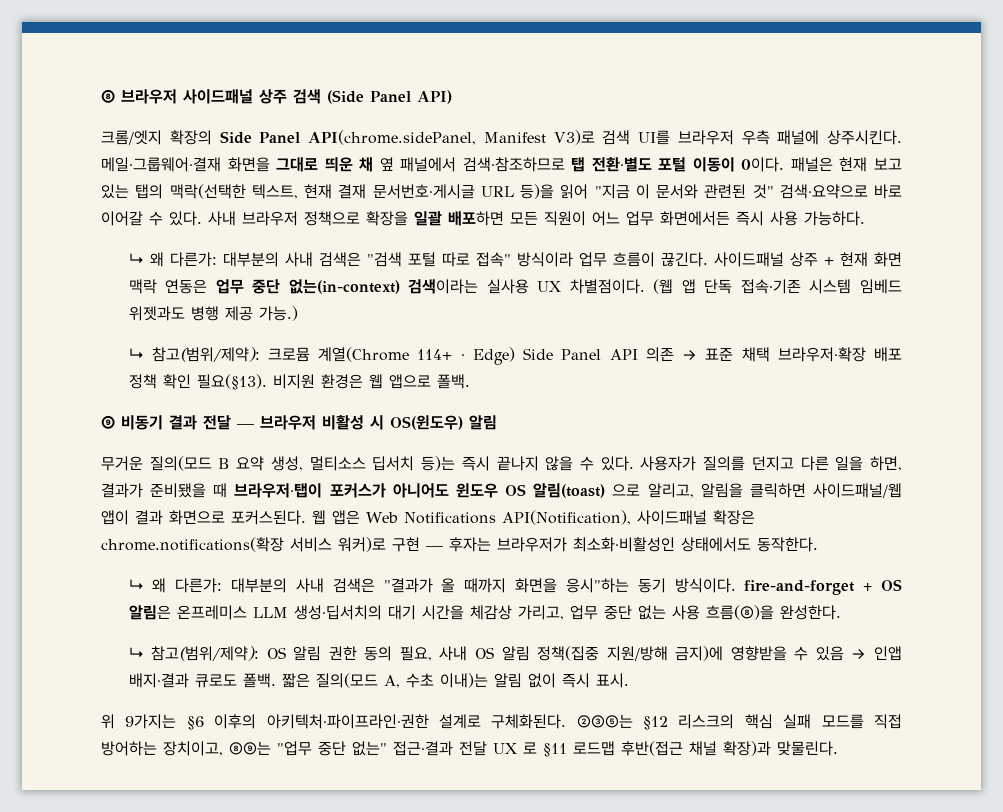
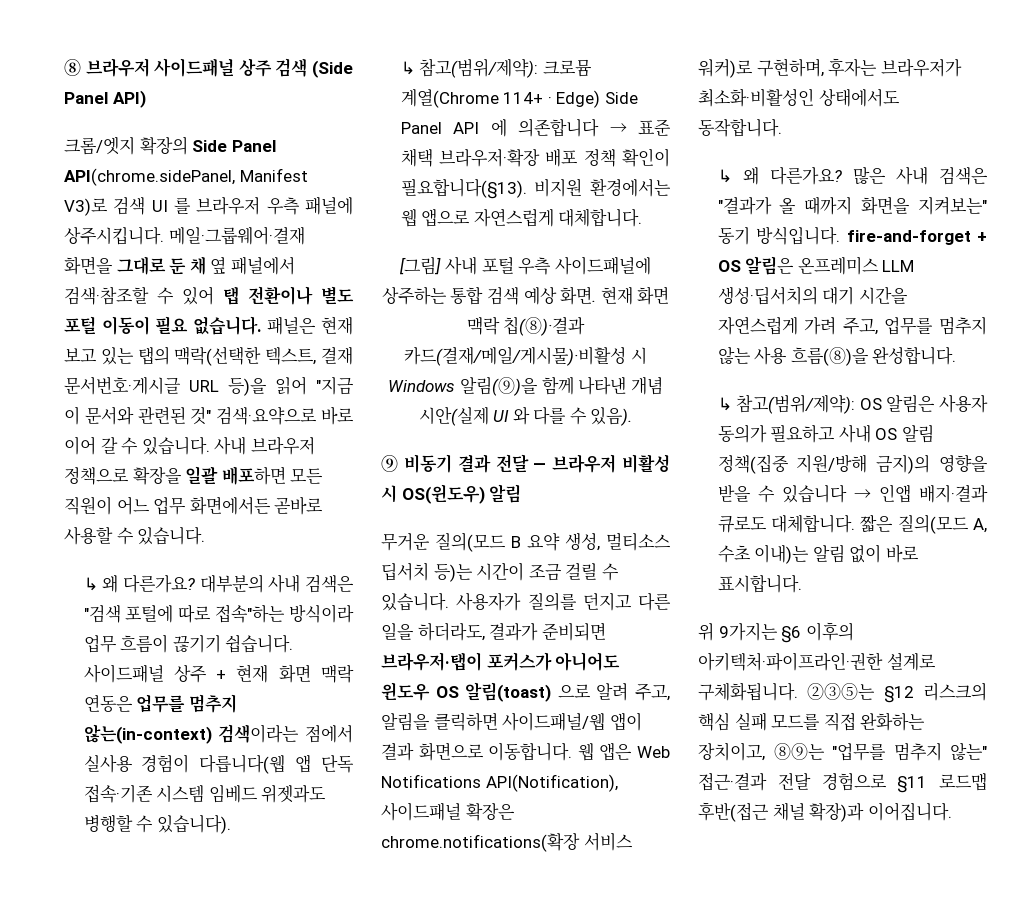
- 크롬/엣지 확장의 Side Panel API(chrome.sidePanel, Manifest V3)로 검색 UI를 브라우저 우측 패널에 상주시킨다.
+ 크롬/엣지 확장의 Side Panel API(chrome.sidePanel, Manifest V3)로 검색 UI 를 브라우저 우측 패널에 상주시킵니다.
- 메일·그룹웨어·결재 화면을 그대로 띄운 채 옆 패널에서 검색·참조하므로 탭 전환·별도 포털 이동이 0이다.
+ 메일·그룹웨어·결재 화면을 그대로 둔 채 옆 패널에서 검색·참조할 수 있어 탭 전환이나 별도 포털 이동이 필요 없습니다.
- 패널은 현재 보고 있는 탭의 맥락(선택한 텍스트, 현재 결재 문서번호·게시글 URL 등)을 읽어 "지금 이 문서와 관련된 것" 검색·요약으로 바로 이어갈 수 있다.
+ 패널은 현재 보고 있는 탭의 맥락(선택한 텍스트, 결재 문서번호·게시글 URL 등)을 읽어 "지금 이 문서와 관련된 것" 검색·요약으로 바로 이어 갈 수 있습니다.
- 사내 브라우저 정책으로 확장을 일괄 배포하면 모든 직원이 어느 업무 화면에서든 즉시 사용 가능하다.
- ↳ 왜 다른가: 대부분의 사내 검색은 "검색 포털 따로 접속" 방식이라 업무 흐름이 끊긴다.
+ 사내 브라우저 정책으로 확장을 일괄 배포하면 모든 직원이 어느 업무 화면에서든 곧바로 사용할 수 있습니다.
+ ↳ 왜 다른가요? 대부분의 사내 검색은 "검색 포털에 따로 접속"하는 방식이라 업무 흐름이 끊기기 쉽습니다.
- 사이드패널 상주 + 현재 화면 맥락 연동은 업무 중단 없는(in-context) 검색이라는 실사용 UX 차별점이다. (웹 앱 단독 접속·기존 시스템 임베드 위젯과도 병행 제공 가능.)
+ 사이드패널 상주 + 현재 화면 맥락 연동은 업무를 멈추지 않는(in-context) 검색이라는 점에서 실사용 경험이 다릅니다(웹 앱 단독 접속·기존 시스템 임베드 위젯과도 병행할 수 있습니다).
- ↳ 참고(범위/제약): 크로뮴 계열(Chrome 114+ · Edge) Side Panel API 의존 → 표준 채택 브라우저·확장 배포 정책 확인 필요(§13). 비지원 환경은 웹 앱으로 폴백.
+ ↳ 참고(범위/제약): 크로뮴 계열(Chrome 114+ · Edge) Side Panel API 에 의존합니다 → 표준 채택 브라우저·확장 배포 정책 확인이 필요합니다(§13). 비지원 환경에서는 웹 앱으로 자연스럽게 대체합니다.
+ [그림] 사내 포털 우측 사이드패널에 상주하는 통합 검색 예상 화면. 현재 화면 맥락 칩(⑧)·결과 카드(결재/메일/게시물)·비활성 시 Windows 알림(⑨)을 함께 나타낸 개념 시안(실제 UI 와 다를 수 있음).
- 무거운 질의(모드 B 요약 생성, 멀티소스 딥서치 등)는 즉시 끝나지 않을 수 있다.
+ 무거운 질의(모드 B 요약 생성, 멀티소스 딥서치 등)는 시간이 조금 걸릴 수 있습니다.
- 사용자가 질의를 던지고 다른 일을 하면, 결과가 준비됐을 때 브라우저·탭이 포커스가 아니어도 윈도우 OS 알림(toast) 으로 알리고, 알림을 클릭하면 사이드패널/웹 앱이 결과 화면으로 포커스된다.
+ 사용자가 질의를 던지고 다른 일을 하더라도, 결과가 준비되면 브라우저·탭이 포커스가 아니어도 윈도우 OS 알림(toast) 으로 알려 주고, 알림을 클릭하면 사이드패널/웹 앱이 결과 화면으로 이동합니다.
- 웹 앱은 Web Notifications API(Notification), 사이드패널 확장은 chrome.notifications(확장 서비스 워커)로 구현 — 후자는 브라우저가 최소화·비활성인 상태에서도 동작한다.
- ↳ 왜 다른가: 대부분의 사내 검색은 "결과가 올 때까지 화면을 응시"하는 동기 방식이다. fire-and-forget + OS 알림은 온프레미스 LLM 생성·딥서치의 대기 시간을 체감상 가리고, 업무 중단 없는 사용 흐름(⑧)을 완성한다.
+ 웹 앱은 Web Notifications API(Notification), 사이드패널 확장은 chrome.notifications(확장 서비스 워커)로 구현하며, 후자는 브라우저가 최소화·비활성인 상태에서도 동작합니다.
+ ↳ 왜 다른가요? 많은 사내 검색은 "결과가 올 때까지 화면을 지켜보는" 동기 방식입니다. fire-and-forget + OS 알림은 온프레미스 LLM 생성·딥서치의 대기 시간을 자연스럽게 가려 주고, 업무를 멈추지 않는 사용 흐름(⑧)을 완성합니다.
- ↳ 참고(범위/제약): OS 알림 권한 동의 필요, 사내 OS 알림 정책(집중 지원/방해 금지)에 영향받을 수 있음 → 인앱 배지·결과 큐로도 폴백.
+ ↳ 참고(범위/제약): OS 알림은 사용자 동의가 필요하고 사내 OS 알림 정책(집중 지원/방해 금지)의 영향을 받을 수 있습니다 → 인앱 배지·결과 큐로도 대체합니다.
- 짧은 질의(모드 A, 수초 이내)는 알림 없이 즉시 표시.
+ 짧은 질의(모드 A, 수초 이내)는 알림 없이 바로 표시합니다.
- 위 9가지는 §6 이후의 아키텍처·파이프라인·권한 설계로 구체화된다.
+ 위 9가지는 §6 이후의 아키텍처·파이프라인·권한 설계로 구체화됩니다.
- ②③⑤는 §12 리스크의 핵심 실패 모드를 직접 방어하는 장치이고, ⑧⑨는 "업무 중단 없는" 접근·결과 전달 UX 로 §11 로드맵 후반(접근 채널 확장)과 맞물린다.
+ ②③⑤는 §12 리스크의 핵심 실패 모드를 직접 완화하는 장치이고, ⑧⑨는 "업무를 멈추지 않는" 접근·결과 전달 경험으로 §11 로드맵 후반(접근 채널 확장)과 이어집니다.

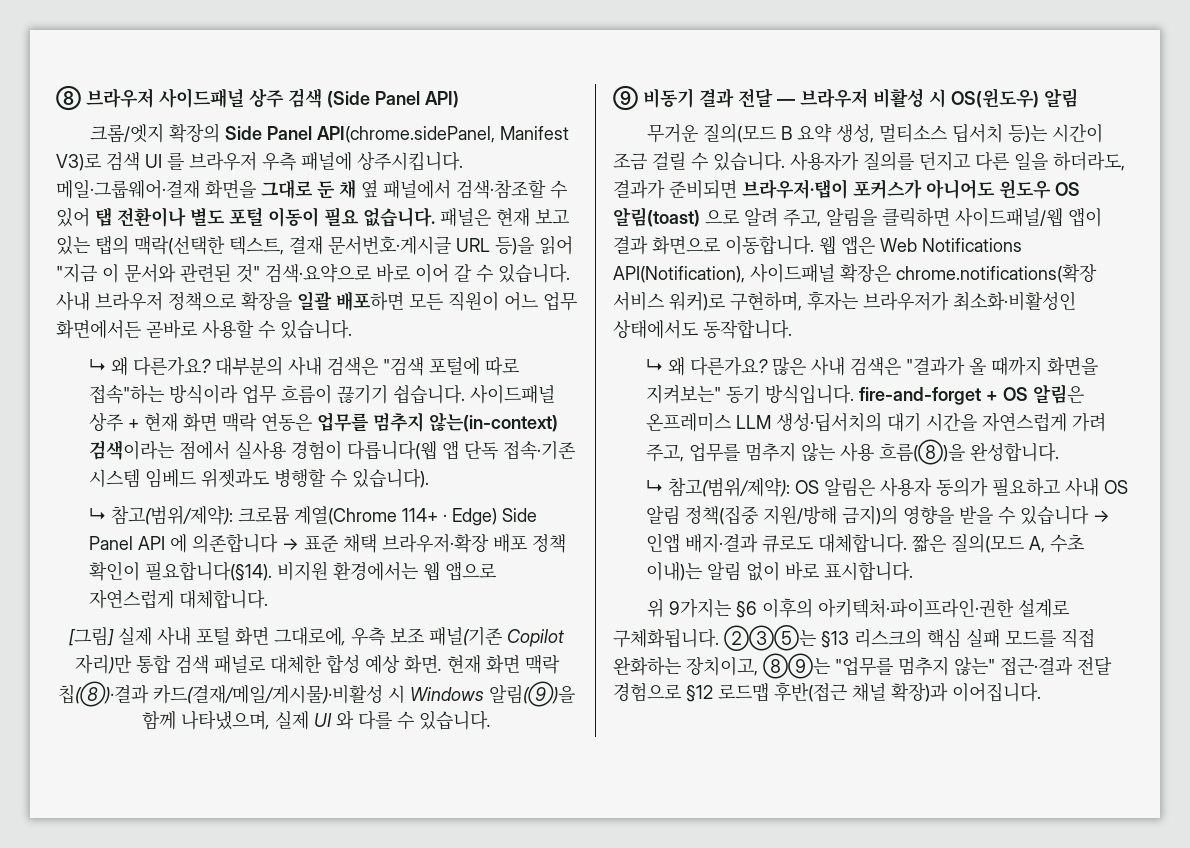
- ↳ 참고(범위/제약): 크로뮴 계열(Chrome 114+ · Edge) Side Panel API 에 의존합니다 → 표준 채택 브라우저·확장 배포 정책 확인이 필요합니다(§13).
+ ↳ 참고(범위/제약): 크로뮴 계열(Chrome 114+ · Edge) Side Panel API 에 의존합니다 → 표준 채택 브라우저·확장 배포 정책 확인이 필요합니다(§14).
- [그림] 사내 포털 우측 사이드패널에 상주하는 통합 검색 예상 화면.
+ [그림] 실제 사내 포털 화면 그대로에, 우측 보조 패널(기존 Copilot 자리)만 통합 검색 패널로 대체한 합성 예상 화면.
- 현재 화면 맥락 칩(⑧)·결과 카드(결재/메일/게시물)·비활성 시 Windows 알림(⑨)을 함께 나타낸 개념 시안(실제 UI 와 다를 수 있음).
+ 현재 화면 맥락 칩(⑧)·결과 카드(결재/메일/게시물)·비활성 시 Windows 알림(⑨)을 함께 나타냈으며, 실제 UI 와 다를 수 있습니다.
- ②③⑤는 §12 리스크의 핵심 실패 모드를 직접 완화하는 장치이고, ⑧⑨는 "업무를 멈추지 않는" 접근·결과 전달 경험으로 §11 로드맵 후반(접근 채널 확장)과 이어집니다.
+ ②③⑤는 §13 리스크의 핵심 실패 모드를 직접 완화하는 장치이고, ⑧⑨는 "업무를 멈추지 않는" 접근·결과 전달 경험으로 §12 로드맵 후반(접근 채널 확장)과 이어집니다.

